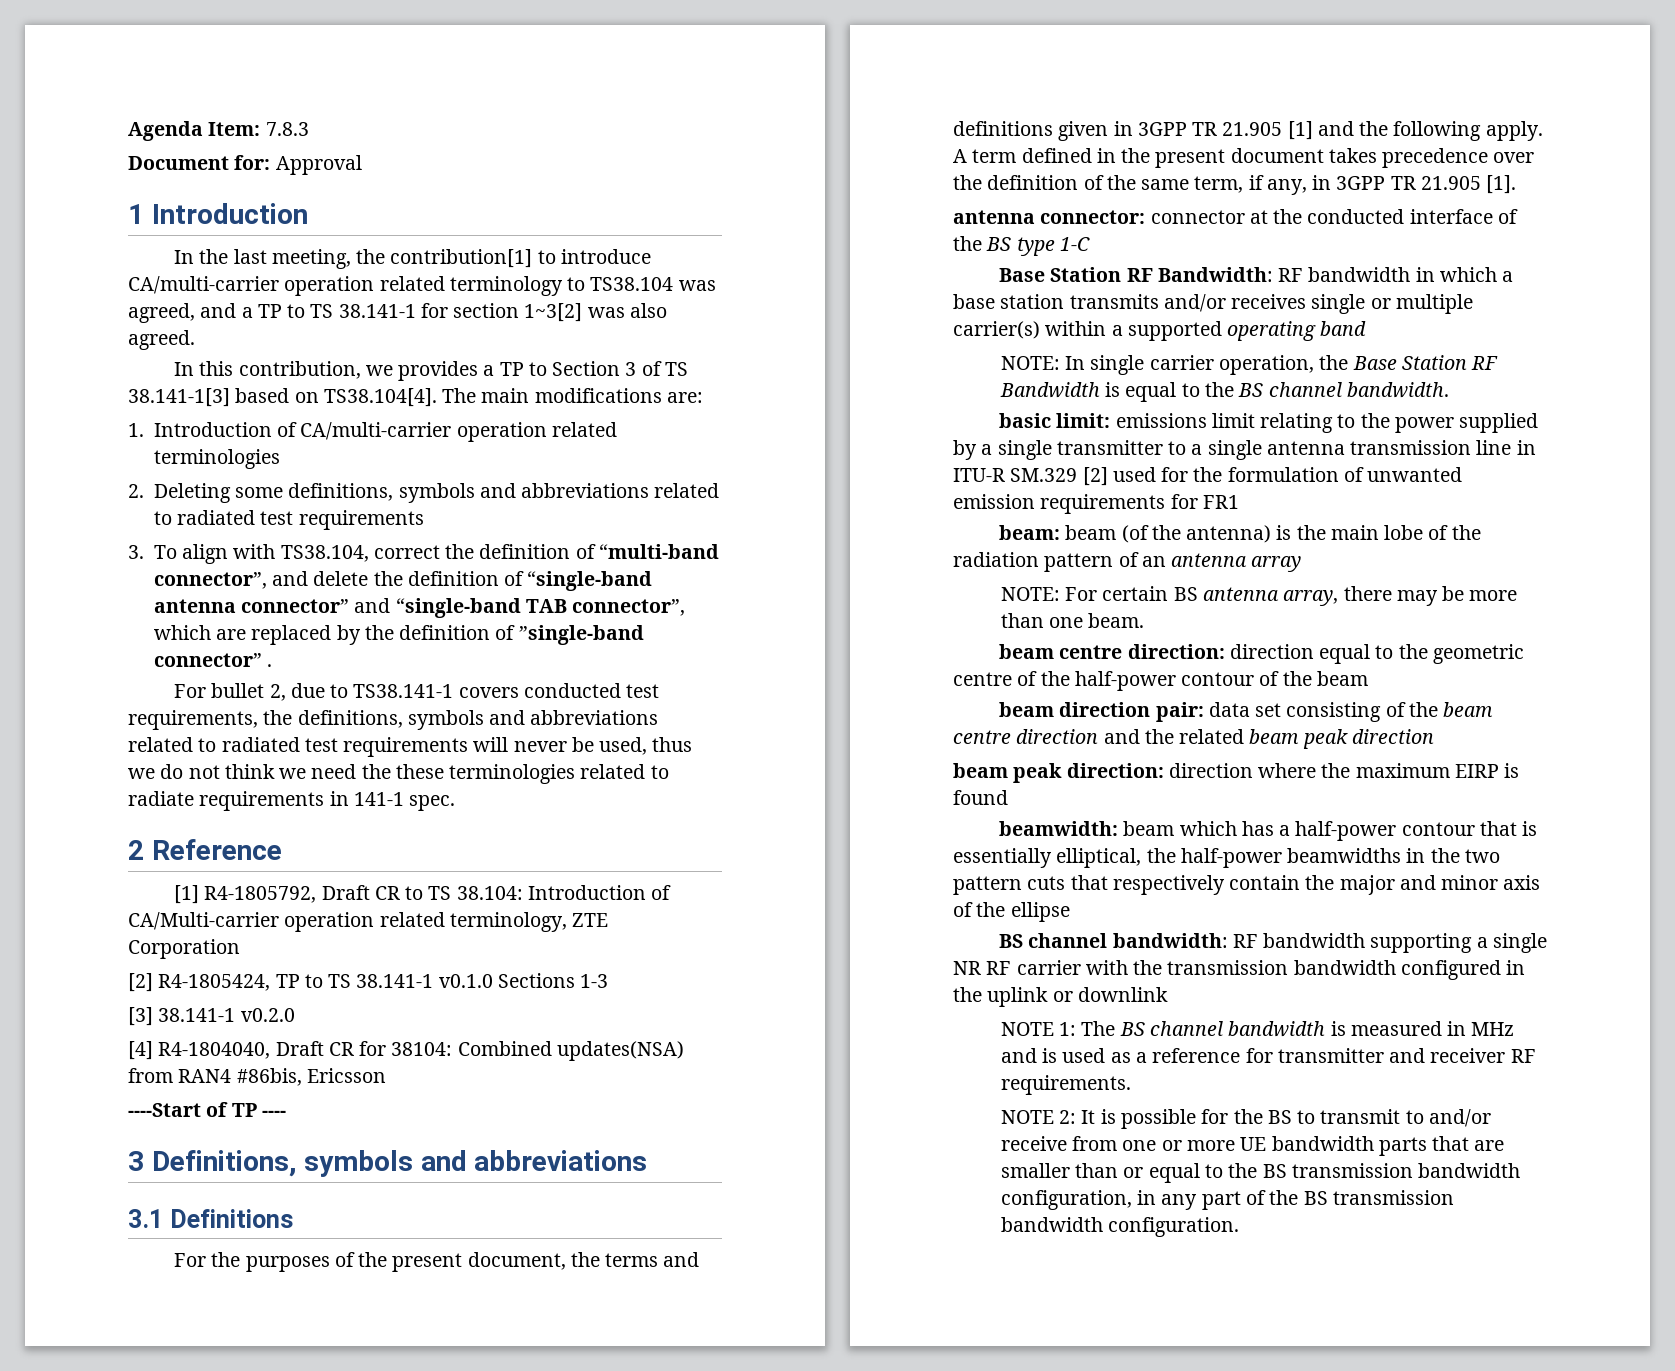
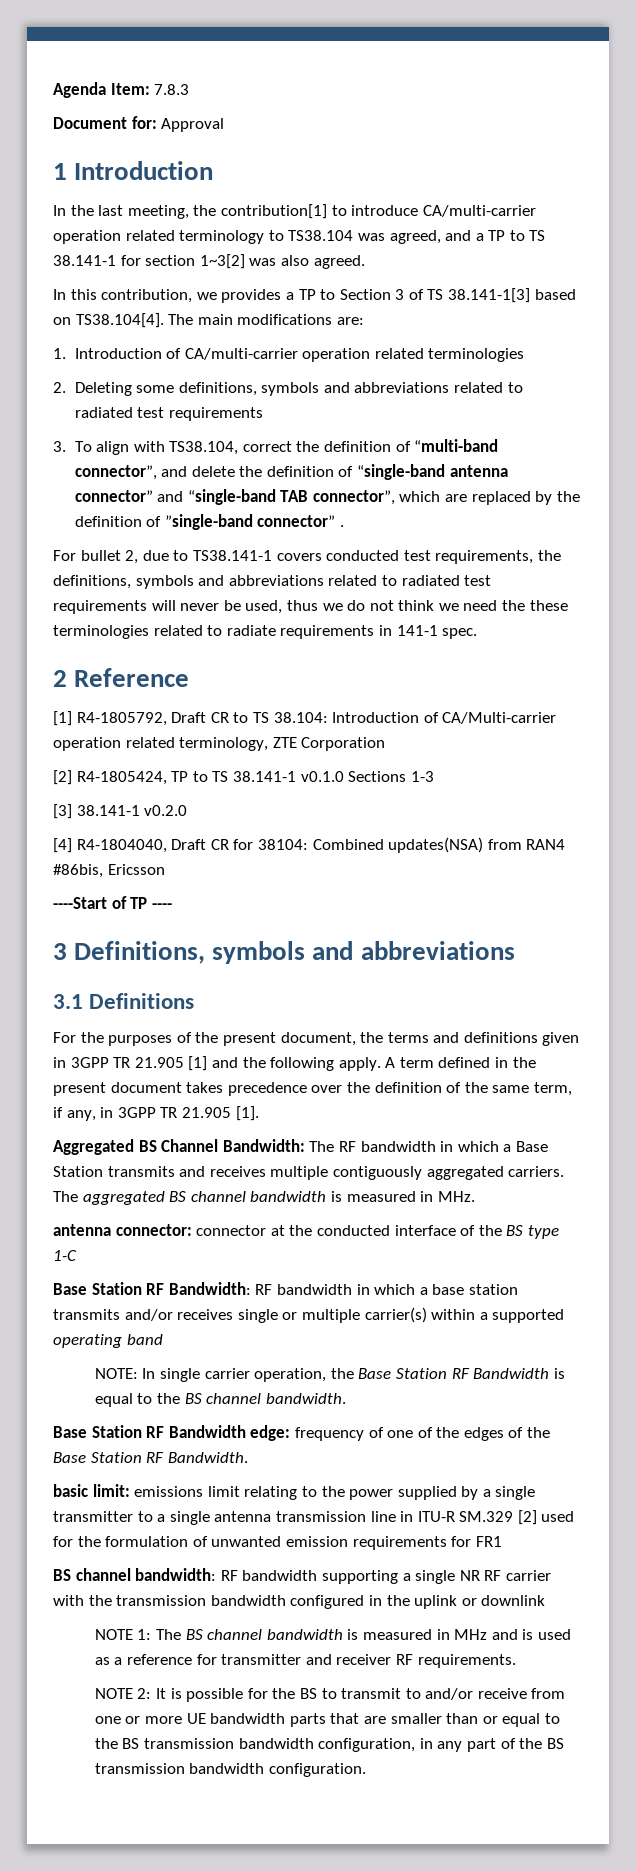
+ Aggregated BS Channel Bandwidth: The RF bandwidth in which a Base Station transmits and receives multiple contiguously aggregated carriers. The aggregated BS channel bandwidth is measured in MHz.
+ Base Station RF Bandwidth edge: frequency of one of the edges of the Base Station RF Bandwidth.
- beam: beam (of the antenna) is the main lobe of the radiation pattern of an antenna array
- NOTE: For certain BS antenna array, there may be more than one beam.
- beam centre direction: direction equal to the geometric centre of the half-power contour of the beam
- beam direction pair: data set consisting of the beam centre direction and the related beam peak direction
- beam peak direction: direction where the maximum EIRP is found
- beamwidth: beam which has a half-power contour that is essentially elliptical, the half-power beamwidths in the two pattern cuts that respectively contain the major and minor axis of the ellipse

